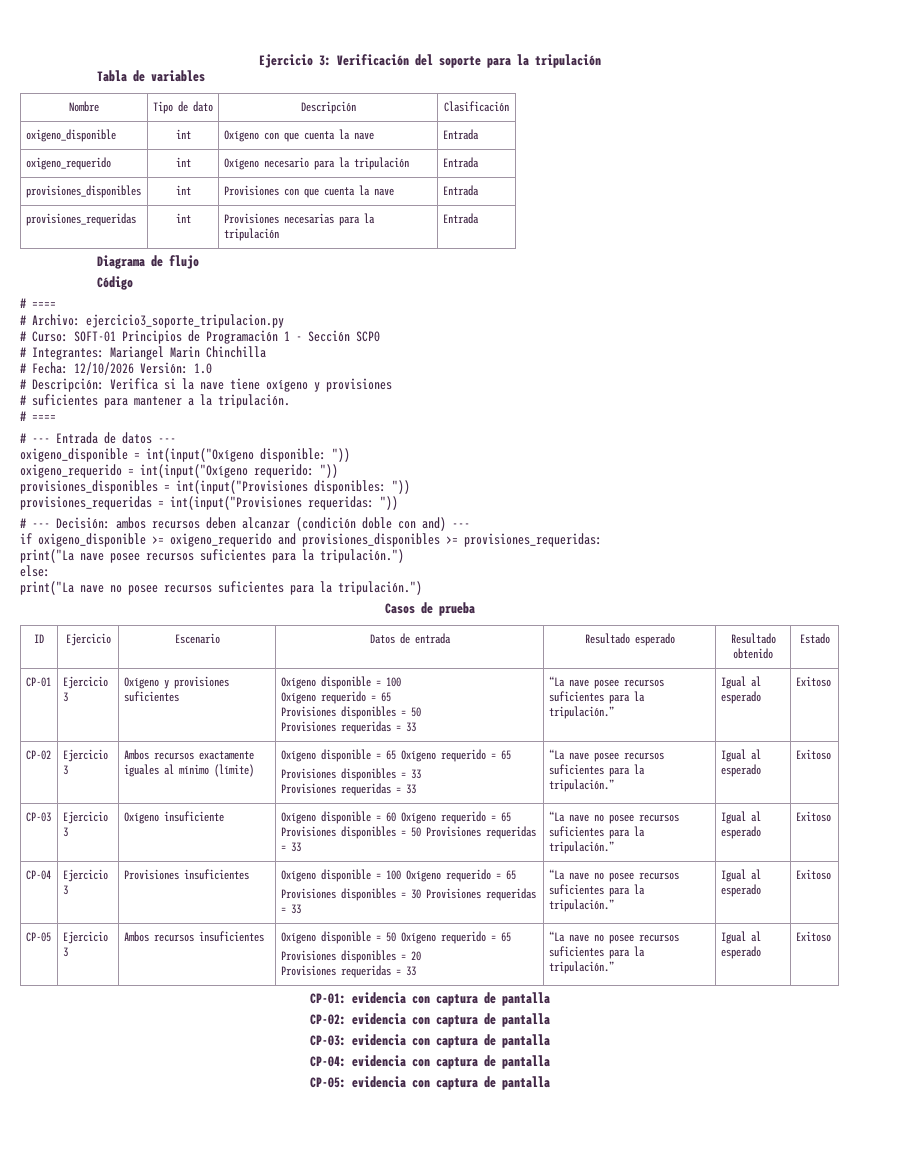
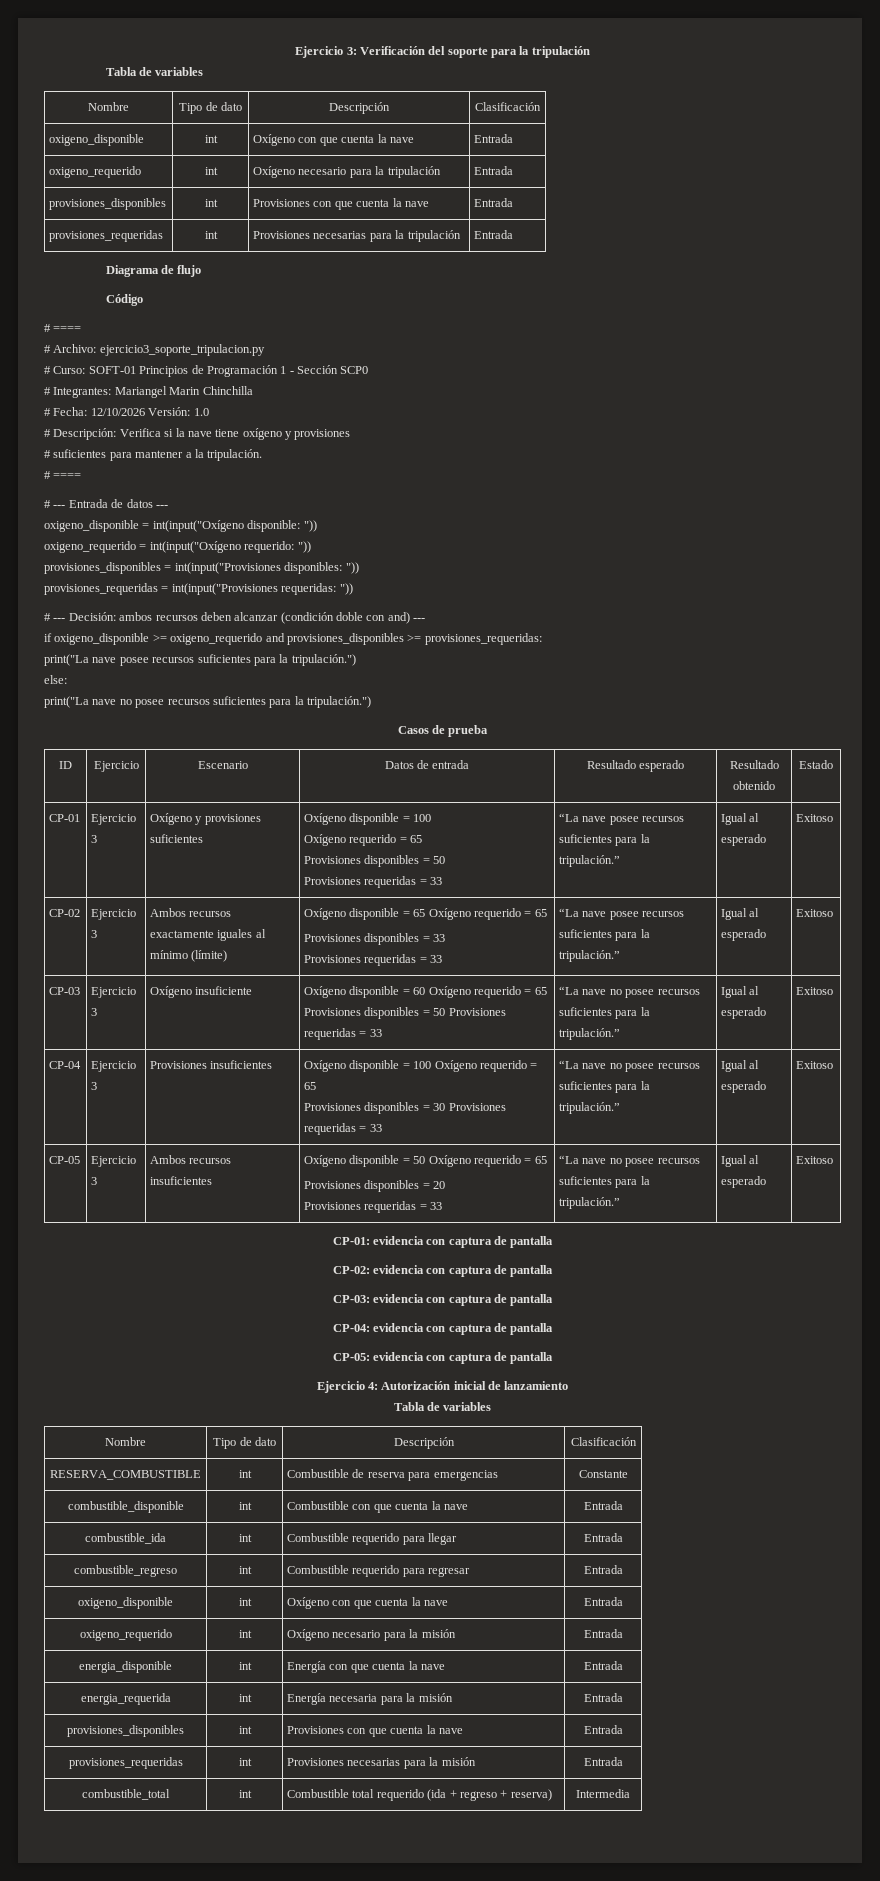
+ Ejercicio 4: Autorización inicial de lanzamiento
+ Tabla de variables
+ Nombre | Tipo de dato | Descripción | Clasificación
+ RESERVA_COMBUSTIBLE | int | Combustible de reserva para emergencias | Constante
+ combustible_disponible | int | Combustible con que cuenta la nave | Entrada
+ combustible_ida | int | Combustible requerido para llegar | Entrada
+ combustible_regreso | int | Combustible requerido para regresar | Entrada
+ oxigeno_disponible | int | Oxígeno con que cuenta la nave | Entrada
+ oxigeno_requerido | int | Oxígeno necesario para la misión | Entrada
+ energia_disponible | int | Energía con que cuenta la nave | Entrada
+ energia_requerida | int | Energía necesaria para la misión | Entrada
+ provisiones_disponibles | int | Provisiones con que cuenta la nave | Entrada
+ provisiones_requeridas | int | Provisiones necesarias para la misión | Entrada
+ combustible_total | int | Combustible total requerido (ida + regreso + reserva) | Intermedia

